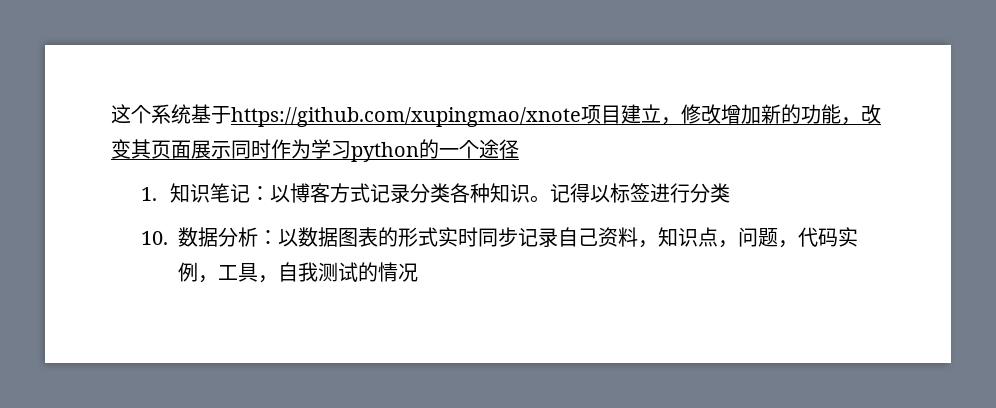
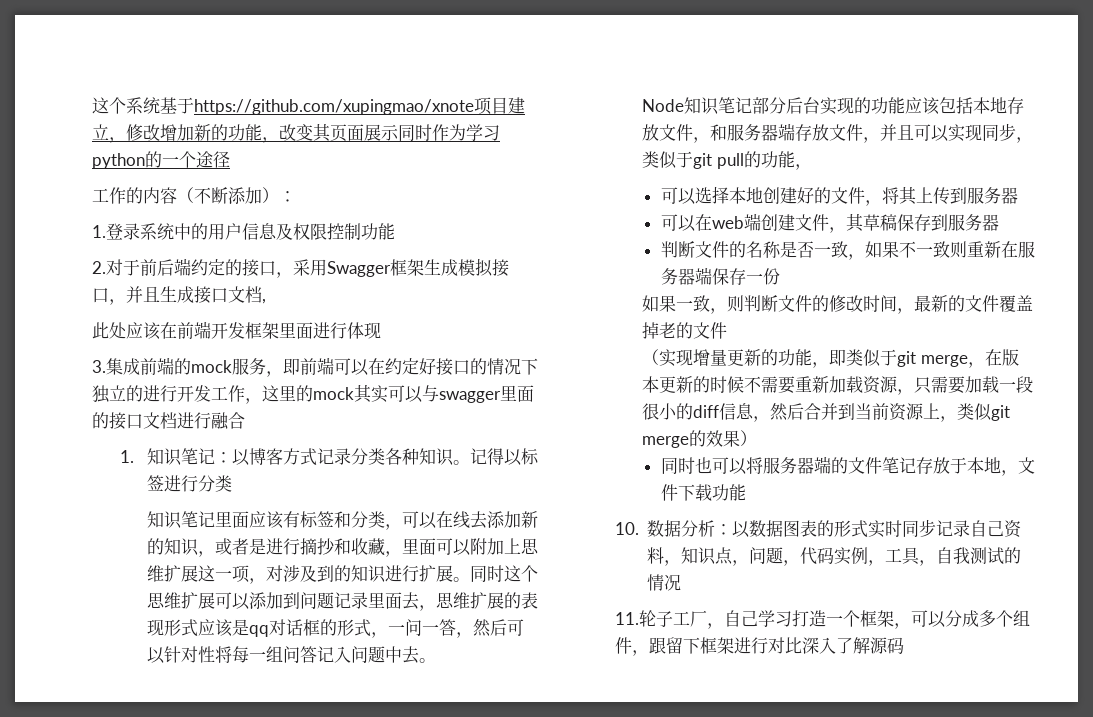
+ 工作的内容（不断添加）：
+ 1.登录系统中的用户信息及权限控制功能
+ 2.对于前后端约定的接口，采用Swagger框架生成模拟接口，并且生成接口文档,
+ 此处应该在前端开发框架里面进行体现
+ 3.集成前端的mock服务，即前端可以在约定好接口的情况下独立的进行开发工作，这里的mock其实可以与swagger里面的接口文档进行融合
+ 知识笔记里面应该有标签和分类，可以在线去添加新的知识，或者是进行摘抄和收藏，里面可以附加上思维扩展这一项，对涉及到的知识进行扩展。同时这个思维扩展可以添加到问题记录里面去，思维扩展的表现形式应该是qq对话框的形式，一问一答，然后可以针对性将每一组问答记入问题中去。
+ Node知识笔记部分后台实现的功能应该包括本地存放文件，和服务器端存放文件，并且可以实现同步，类似于git pull的功能，
+ 可以选择本地创建好的文件，将其上传到服务器
+ 可以在web端创建文件，其草稿保存到服务器
+ 判断文件的名称是否一致，如果不一致则重新在服务器端保存一份
+ 如果一致，则判断文件的修改时间，最新的文件覆盖掉老的文件
+ （实现增量更新的功能，即类似于git merge，在版本更新的时候不需要重新加载资源，只需要加载一段很小的diff信息，然后合并到当前资源上，类似git merge的效果）
+ 同时也可以将服务器端的文件笔记存放于本地，文件下载功能
+ 11.轮子工厂，自己学习打造一个框架，可以分成多个组件，跟留下框架进行对比深入了解源码

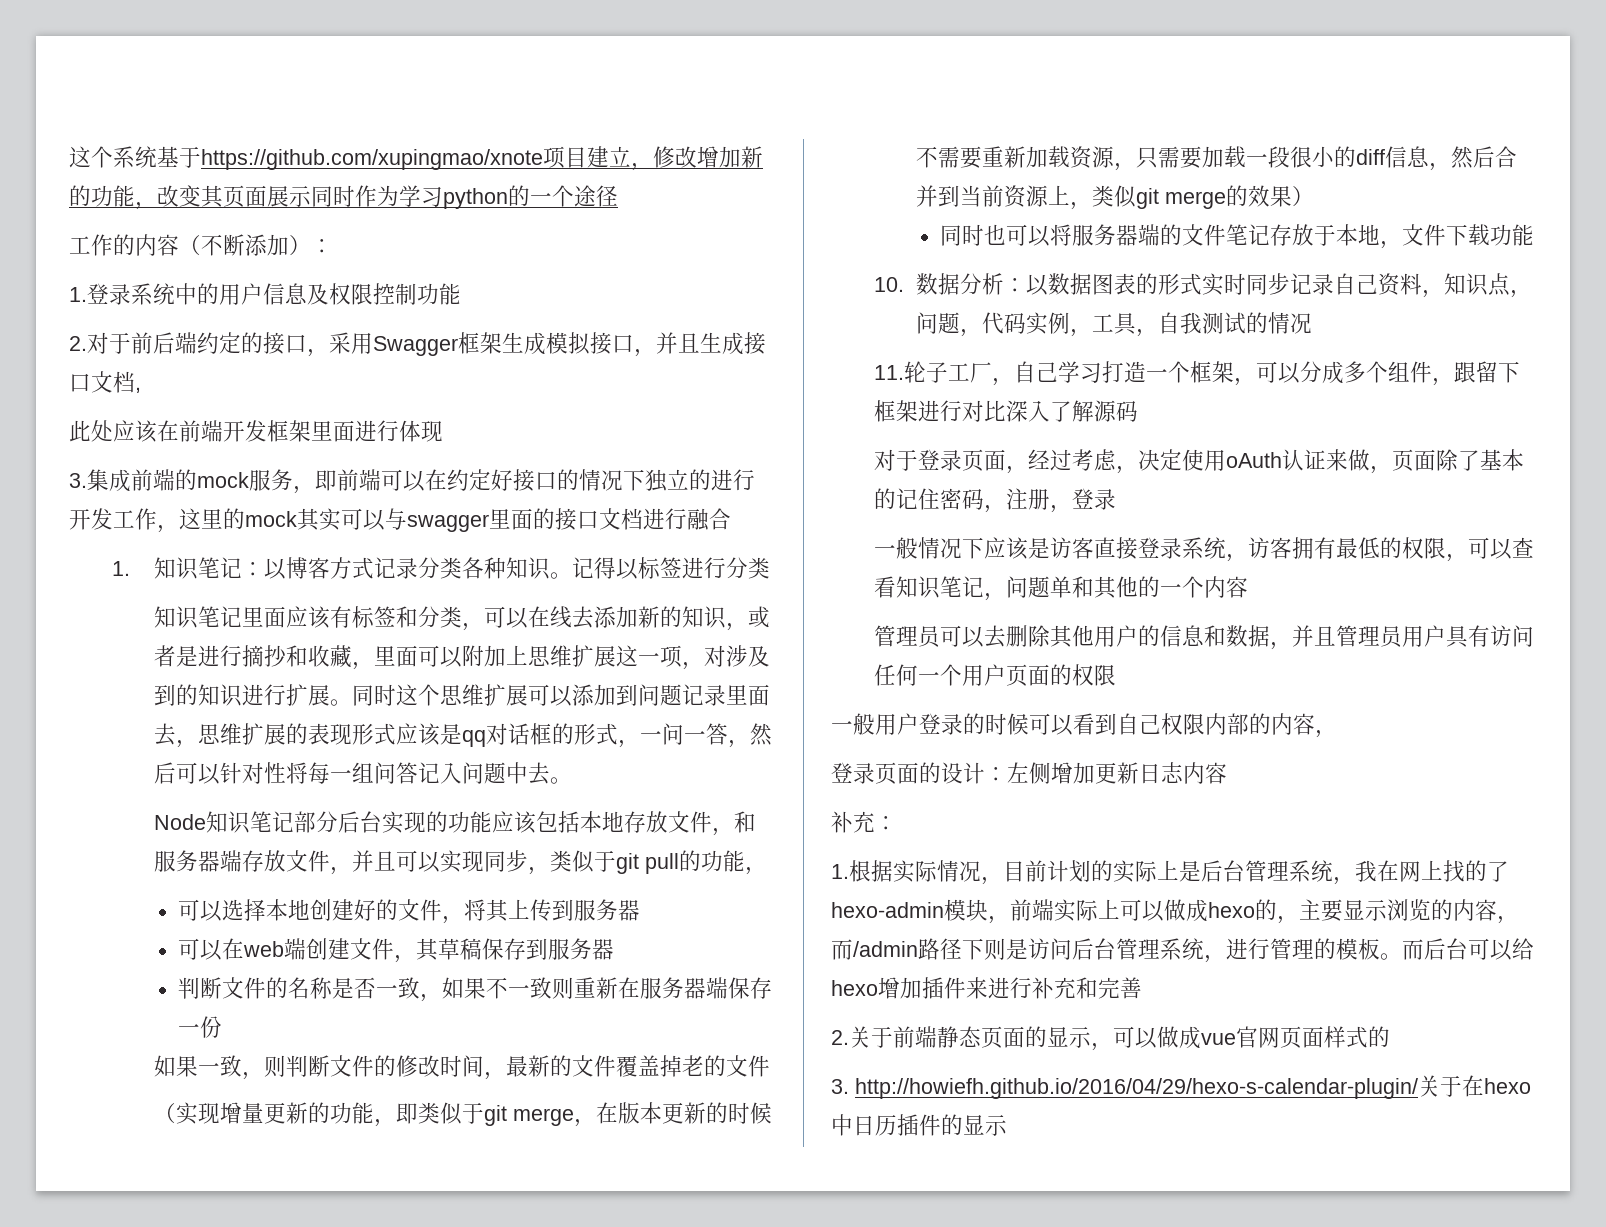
+ 对于登录页面，经过考虑，决定使用oAuth认证来做，页面除了基本的记住密码，注册，登录
+ 一般情况下应该是访客直接登录系统，访客拥有最低的权限，可以查看知识笔记，问题单和其他的一个内容
+ 管理员可以去删除其他用户的信息和数据，并且管理员用户具有访问任何一个用户页面的权限
+ 一般用户登录的时候可以看到自己权限内部的内容，
+ 登录页面的设计：左侧增加更新日志内容
+ 补充：
+ 1.根据实际情况，目前计划的实际上是后台管理系统，我在网上找的了hexo-admin模块，前端实际上可以做成hexo的，主要显示浏览的内容，而/admin路径下则是访问后台管理系统，进行管理的模板。而后台可以给hexo增加插件来进行补充和完善
+ 2.关于前端静态页面的显示，可以做成vue官网页面样式的
+ 3. http://howiefh.github.io/2016/04/29/hexo-s-calendar-plugin/关于在hexo中日历插件的显示

